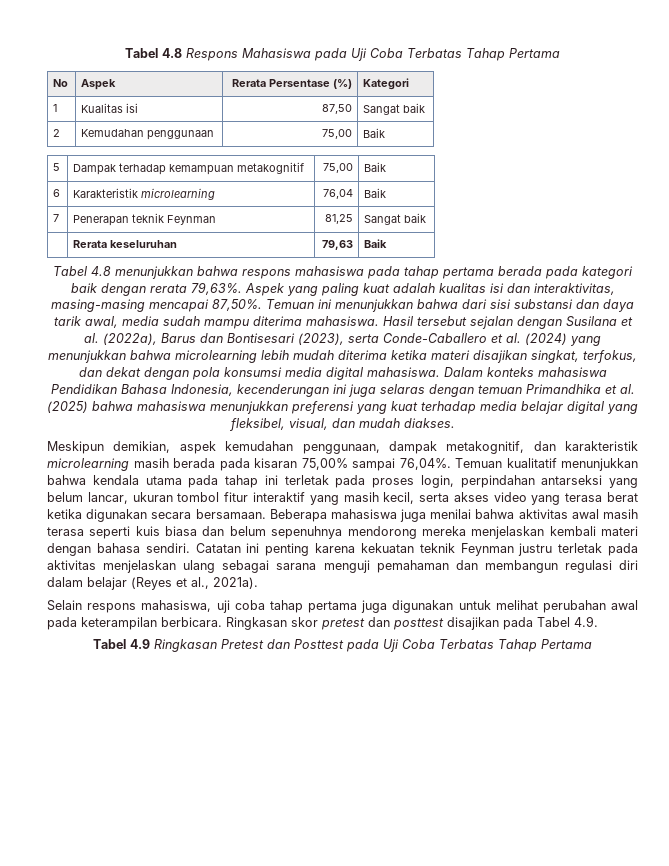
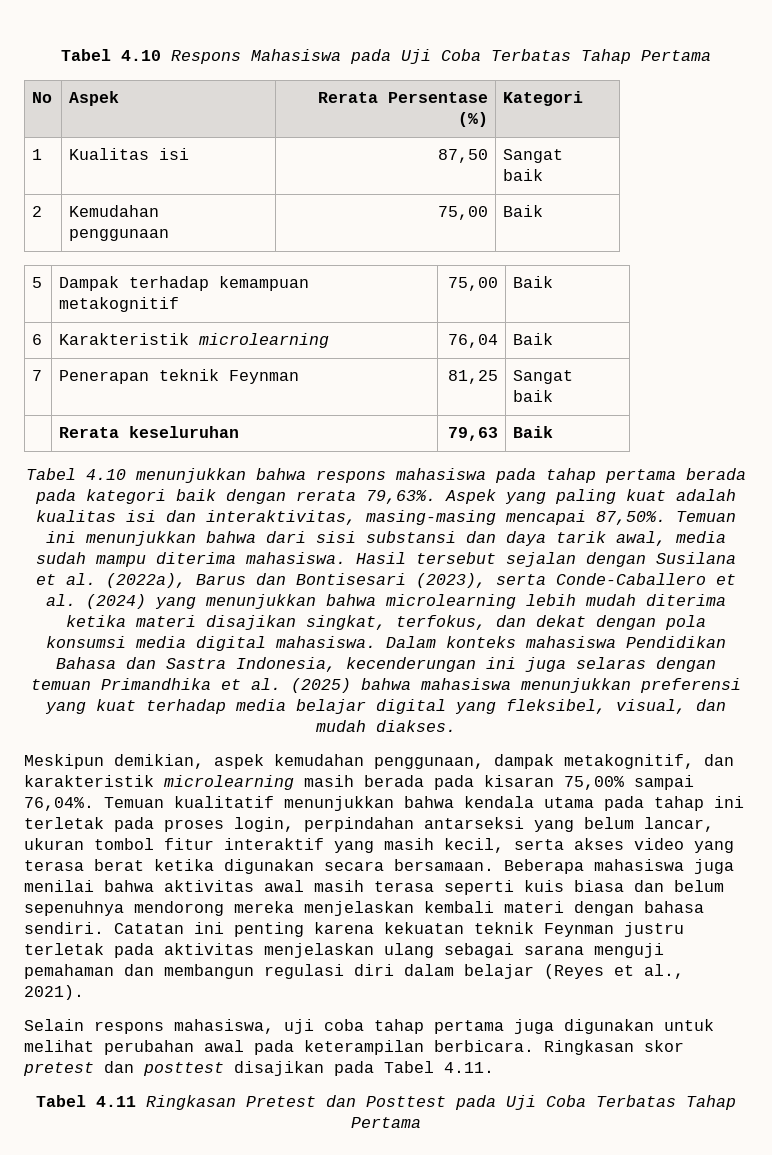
- Tabel 4.8 Respons Mahasiswa pada Uji Coba Terbatas Tahap Pertama
+ Tabel 4.10 Respons Mahasiswa pada Uji Coba Terbatas Tahap Pertama
- Tabel 4.8 menunjukkan bahwa respons mahasiswa pada tahap pertama berada pada kategori baik dengan rerata 79,63%.
+ Tabel 4.10 menunjukkan bahwa respons mahasiswa pada tahap pertama berada pada kategori baik dengan rerata 79,63%.
- Dalam konteks mahasiswa Pendidikan Bahasa Indonesia, kecenderungan ini juga selaras dengan temuan Primandhika et al. (2025) bahwa mahasiswa menunjukkan preferensi yang kuat terhadap media belajar digital yang fleksibel, visual, dan mudah diakses.
+ Dalam konteks mahasiswa Pendidikan Bahasa dan Sastra Indonesia, kecenderungan ini juga selaras dengan temuan Primandhika et al. (2025) bahwa mahasiswa menunjukkan preferensi yang kuat terhadap media belajar digital yang fleksibel, visual, dan mudah diakses.
- Catatan ini penting karena kekuatan teknik Feynman justru terletak pada aktivitas menjelaskan ulang sebagai sarana menguji pemahaman dan membangun regulasi diri dalam belajar (Reyes et al., 2021a).
+ Catatan ini penting karena kekuatan teknik Feynman justru terletak pada aktivitas menjelaskan ulang sebagai sarana menguji pemahaman dan membangun regulasi diri dalam belajar (Reyes et al., 2021).
- Ringkasan skor pretest dan posttest disajikan pada Tabel 4.9.
- Tabel 4.9 Ringkasan Pretest dan Posttest pada Uji Coba Terbatas Tahap Pertama
+ Ringkasan skor pretest dan posttest disajikan pada Tabel 4.11.
+ Tabel 4.11 Ringkasan Pretest dan Posttest pada Uji Coba Terbatas Tahap Pertama

